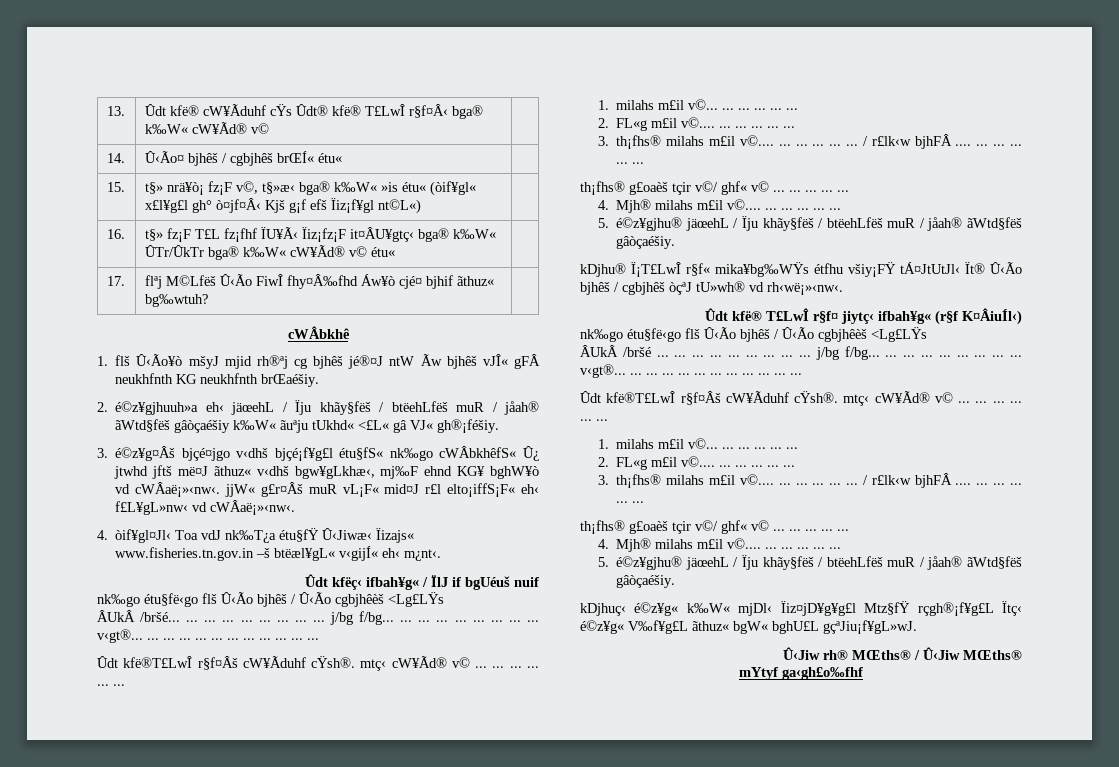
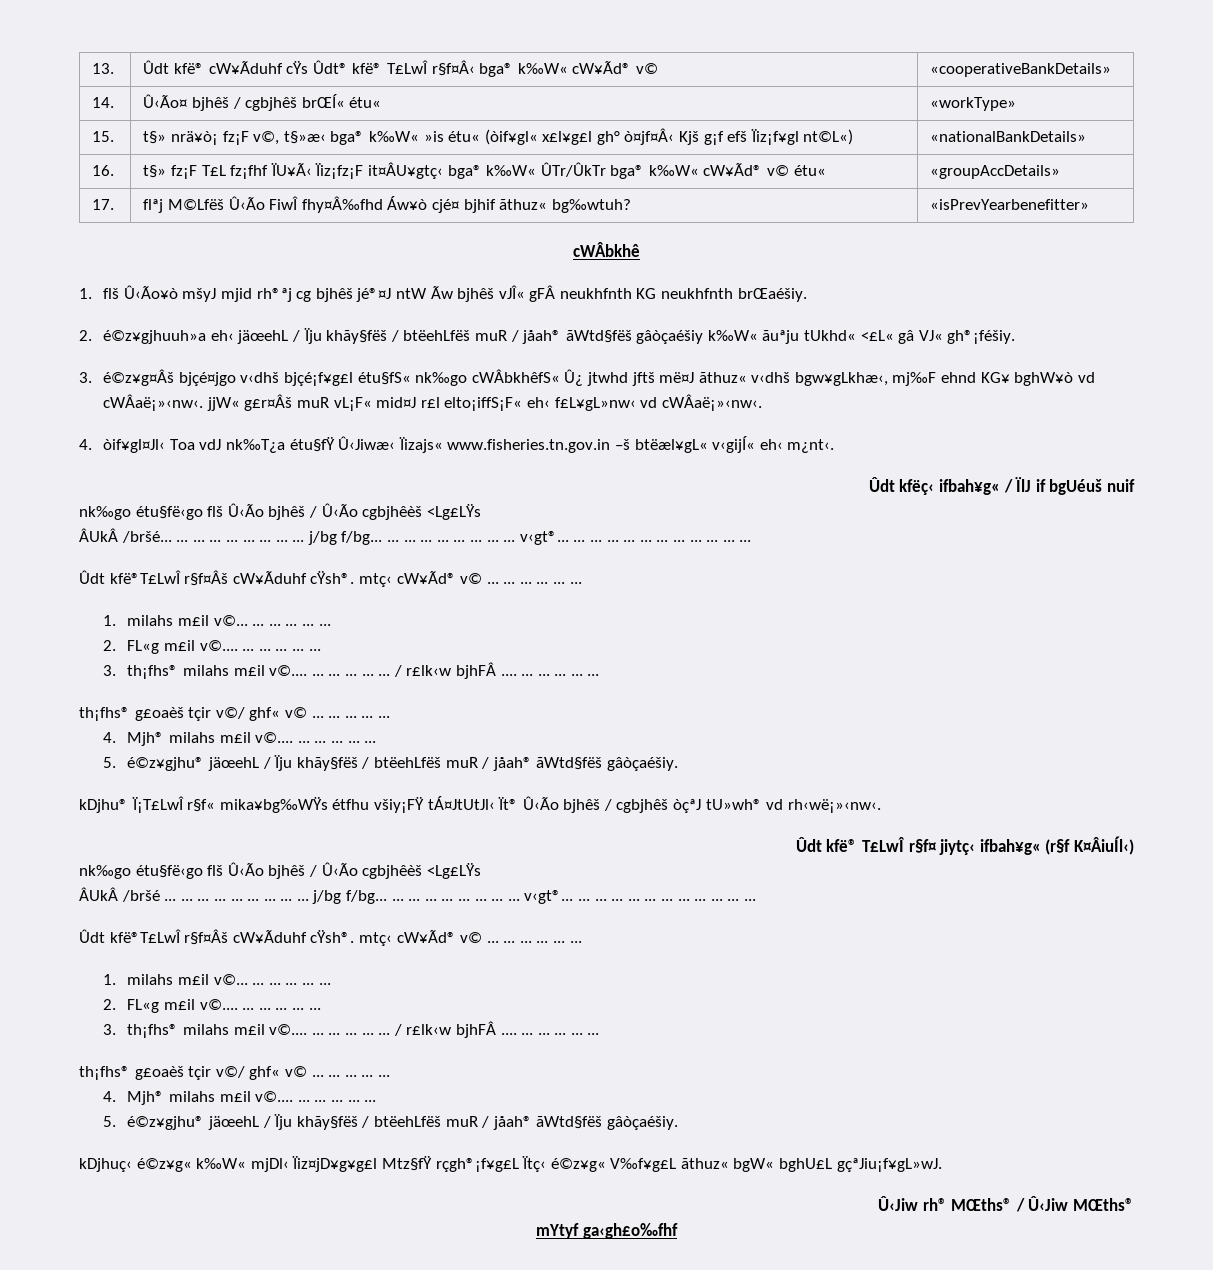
- 13. | Ûdt kfë® cW¥Ãduhf cŸs Ûdt® kfë® T£LwÎ r§f¤Â‹ bga® k‰W« cW¥Ãd® v© |
+ 13. | Ûdt kfë® cW¥Ãduhf cŸs Ûdt® kfë® T£LwÎ r§f¤Â‹ bga® k‰W« cW¥Ãd® v© | «cooperativeBankDetails»
- 14. | Û‹Ão¤ bjhêš / cgbjhêš brŒÍ« étu« |
+ 14. | Û‹Ão¤ bjhêš / cgbjhêš brŒÍ« étu« | «workType»
- 15. | t§» nrä¥ò¡ fz¡F v©, t§»æ‹ bga® k‰W« »is étu« (òif¥gl« x£l¥g£l gh° ò¤jf¤Â‹ Kjš g¡f efš Ïiz¡f¥gl nt©L«) |
+ 15. | t§» nrä¥ò¡ fz¡F v©, t§»æ‹ bga® k‰W« »is étu« (òif¥gl« x£l¥g£l gh° ò¤jf¤Â‹ Kjš g¡f efš Ïiz¡f¥gl nt©L«) | «nationalBankDetails»
- 16. | t§» fz¡F T£L fz¡fhf ÏU¥Ã‹ Ïiz¡fz¡F it¤ÂU¥gtç‹ bga® k‰W« ÛTr/ÛkTr bga® k‰W« cW¥Ãd® v© étu« |
+ 16. | t§» fz¡F T£L fz¡fhf ÏU¥Ã‹ Ïiz¡fz¡F it¤ÂU¥gtç‹ bga® k‰W« ÛTr/ÛkTr bga® k‰W« cW¥Ãd® v© étu« | «groupAccDetails»
- 17. | flªj M©Lfëš Û‹Ão FiwÎ fhy¤Â‰fhd Áw¥ò cjé¤ bjhif ãthuz« bg‰wtuh? |
+ 17. | flªj M©Lfëš Û‹Ão FiwÎ fhy¤Â‰fhd Áw¥ò cjé¤ bjhif ãthuz« bg‰wtuh? | «isPrevYearbenefitter»

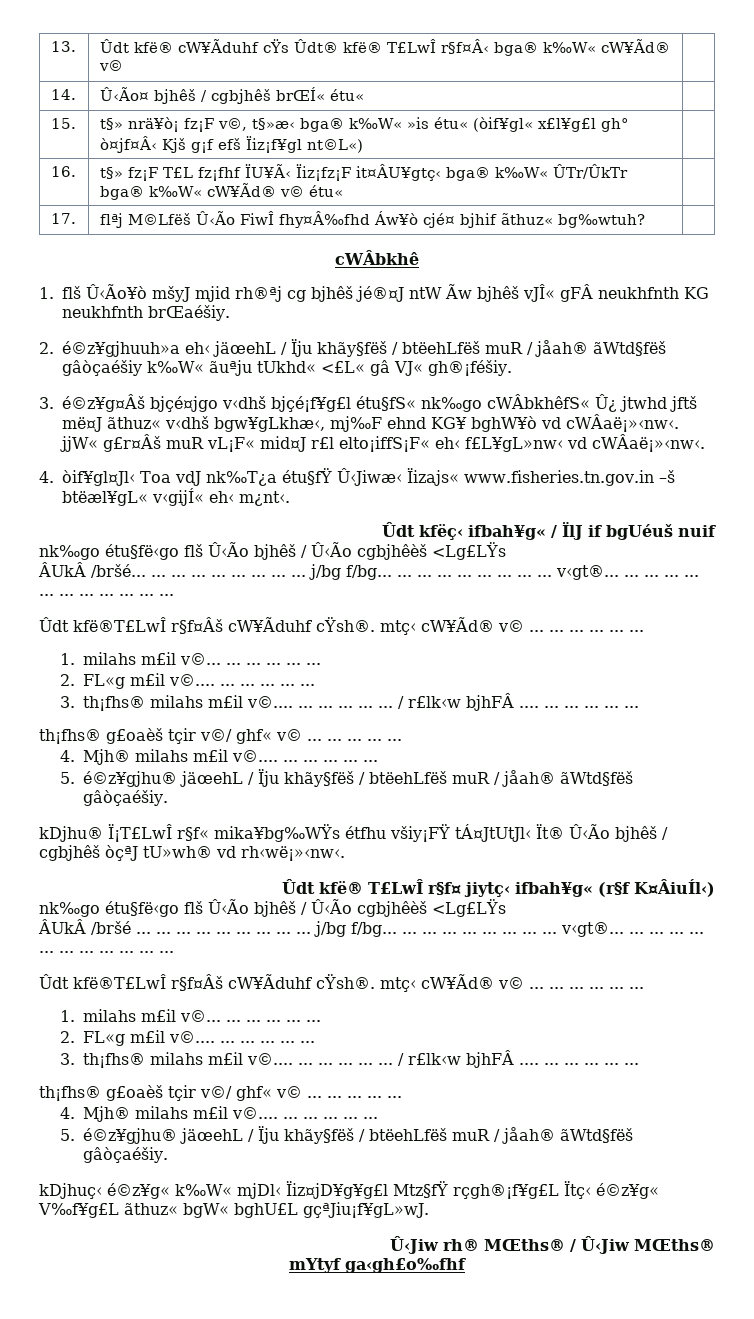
- 13. | Ûdt kfë® cW¥Ãduhf cŸs Ûdt® kfë® T£LwÎ r§f¤Â‹ bga® k‰W« cW¥Ãd® v© | «cooperativeBankDetails»
+ 13. | Ûdt kfë® cW¥Ãduhf cŸs Ûdt® kfë® T£LwÎ r§f¤Â‹ bga® k‰W« cW¥Ãd® v© |
- 14. | Û‹Ão¤ bjhêš / cgbjhêš brŒÍ« étu« | «workType»
+ 14. | Û‹Ão¤ bjhêš / cgbjhêš brŒÍ« étu« |
- 15. | t§» nrä¥ò¡ fz¡F v©, t§»æ‹ bga® k‰W« »is étu« (òif¥gl« x£l¥g£l gh° ò¤jf¤Â‹ Kjš g¡f efš Ïiz¡f¥gl nt©L«) | «nationalBankDetails»
+ 15. | t§» nrä¥ò¡ fz¡F v©, t§»æ‹ bga® k‰W« »is étu« (òif¥gl« x£l¥g£l gh° ò¤jf¤Â‹ Kjš g¡f efš Ïiz¡f¥gl nt©L«) |
- 16. | t§» fz¡F T£L fz¡fhf ÏU¥Ã‹ Ïiz¡fz¡F it¤ÂU¥gtç‹ bga® k‰W« ÛTr/ÛkTr bga® k‰W« cW¥Ãd® v© étu« | «groupAccDetails»
+ 16. | t§» fz¡F T£L fz¡fhf ÏU¥Ã‹ Ïiz¡fz¡F it¤ÂU¥gtç‹ bga® k‰W« ÛTr/ÛkTr bga® k‰W« cW¥Ãd® v© étu« |
- 17. | flªj M©Lfëš Û‹Ão FiwÎ fhy¤Â‰fhd Áw¥ò cjé¤ bjhif ãthuz« bg‰wtuh? | «isPrevYearbenefitter»
+ 17. | flªj M©Lfëš Û‹Ão FiwÎ fhy¤Â‰fhd Áw¥ò cjé¤ bjhif ãthuz« bg‰wtuh? |

